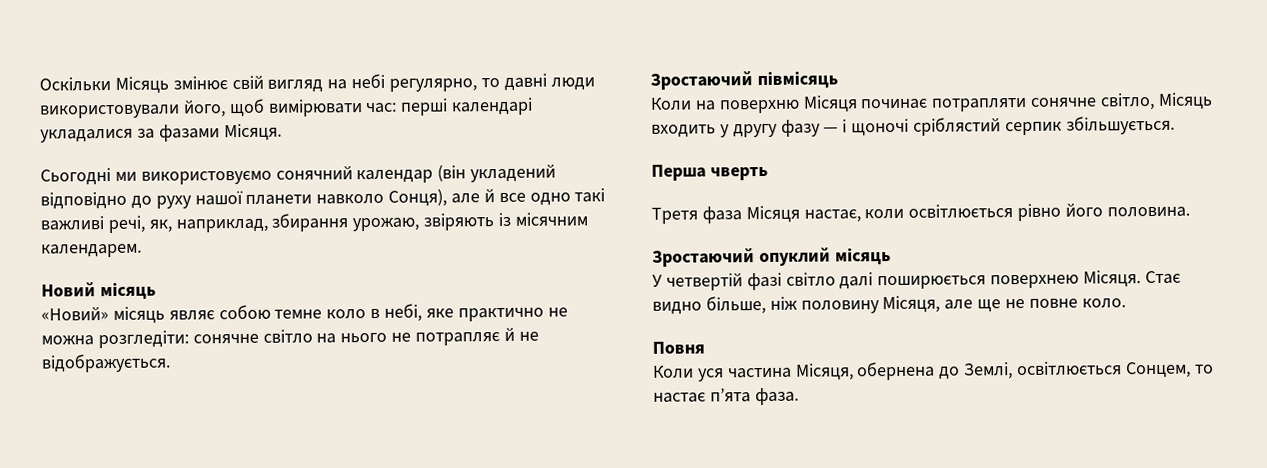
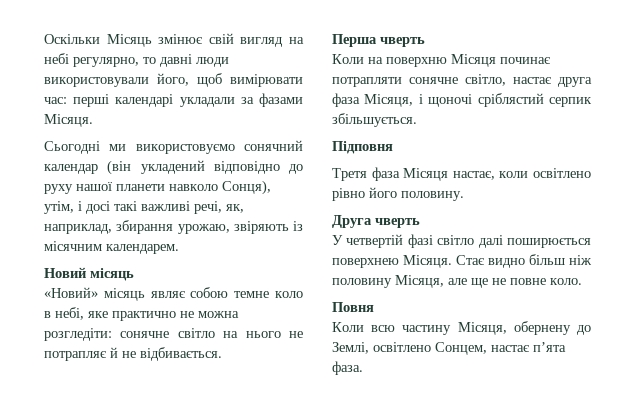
- Оскільки Місяць змінює свій вигляд на небі регулярно, то давні люди використовували його, щоб вимірювати час: перші календарі укладалися за фазами Місяця.
+ Оскільки Місяць змінює свій вигляд на небі регулярно, то давні люди використовували його, щоб вимірювати час: перші календарі укладали за фазами Місяця.
- Сьогодні ми використовуємо сонячний календар (він укладений відповідно до руху нашої планети навколо Сонця), але й все одно такі важливі речі, як, наприклад, збирання урожаю, звіряють із місячним календарем.
+ Сьогодні ми використовуємо сонячний календар (він укладений відповідно до руху нашої планети навколо Сонця), утім, і досі такі важливі речі, як, наприклад, збирання урожаю, звіряють із місячним календарем.
- «Новий» місяць являє собою темне коло в небі, яке практично не можна розгледіти: сонячне світло на нього не потрапляє й не відображується.
- Зростаючий півмісяць
+ «Новий» місяць являє собою темне коло в небі, яке практично не можна розгледіти: сонячне світло на нього не потрапляє й не відбивається.
+ Перша чверть
- Коли на поверхню Місяця починає потрапляти сонячне світло, Місяць входить у другу фазу — і щоночі сріблястий серпик збільшується.
+ Коли на поверхню Місяця починає потрапляти сонячне світло, настає друга фаза Місяця, і щоночі сріблястий серпик збільшується.
- Перша чверть
+ Підповня
- Третя фаза Місяця настає, коли освітлюється рівно його половина.
- Зростаючий опуклий місяць
+ Третя фаза Місяця настає, коли освітлено рівно його половину.
+ Друга чверть
- Стає видно більше, ніж половину Місяця, але ще не повне коло.
+ Стає видно більш ніж половину Місяця, але ще не повне коло.
- Коли уся частина Місяця, обернена до Землі, освітлюється Сонцем, то настає п’ята фаза.
+ Коли всю частину Місяця, обернену до Землі, освітлено Сонцем, настає п’ята фаза.

